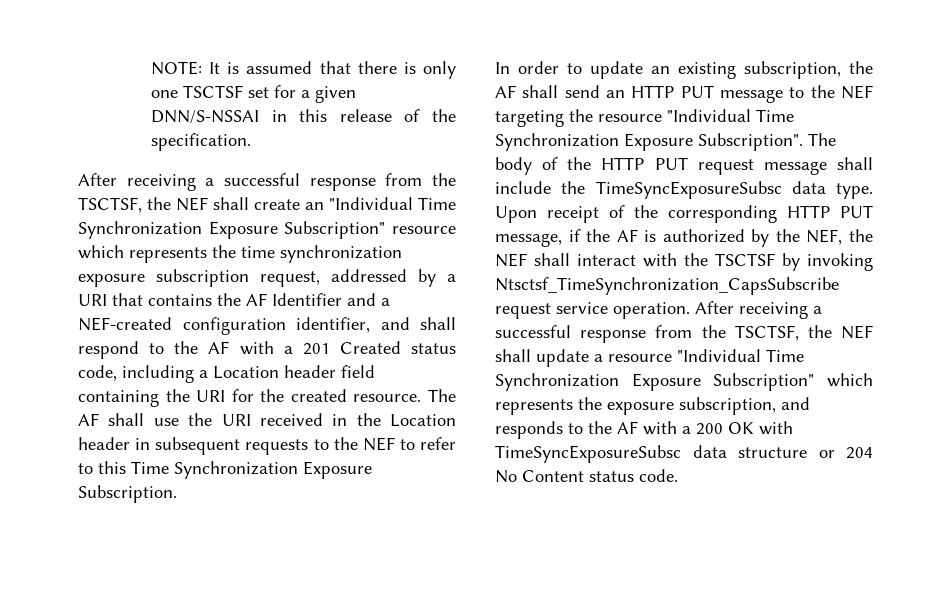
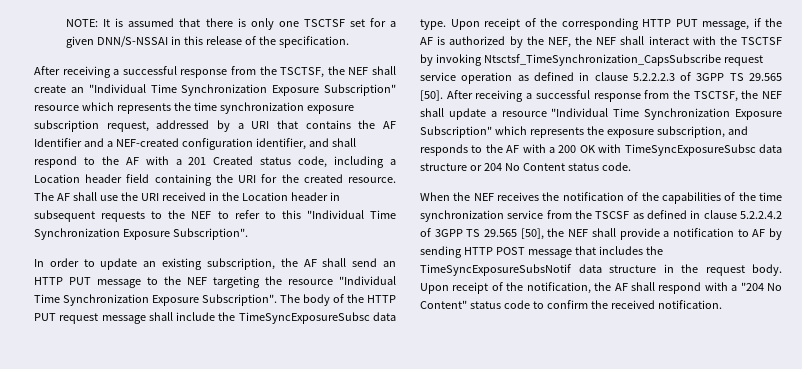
- The AF shall use the URI received in the Location header in subsequent requests to the NEF to refer to this Time Synchronization Exposure Subscription.
+ The AF shall use the URI received in the Location header in subsequent requests to the NEF to refer to this "Individual Time Synchronization Exposure Subscription".
- Upon receipt of the corresponding HTTP PUT message, if the AF is authorized by the NEF, the NEF shall interact with the TSCTSF by invoking Ntsctsf_TimeSynchronization_CapsSubscribe request service operation.
+ Upon receipt of the corresponding HTTP PUT message, if the AF is authorized by the NEF, the NEF shall interact with the TSCTSF by invoking Ntsctsf_TimeSynchronization_CapsSubscribe request service operation as defined in clause 5.2.2.2.3 of 3GPP TS 29.565 [50].
+ When the NEF receives the notification of the capabilities of the time synchronization service from the TSCSF as defined in clause 5.2.2.4.2 of 3GPP TS 29.565 [50], the NEF shall provide a notification to AF by sending HTTP POST message that includes the TimeSyncExposureSubsNotif data structure in the request body. Upon receipt of the notification, the AF shall respond with a "204 No Content" status code to confirm the received notification.

